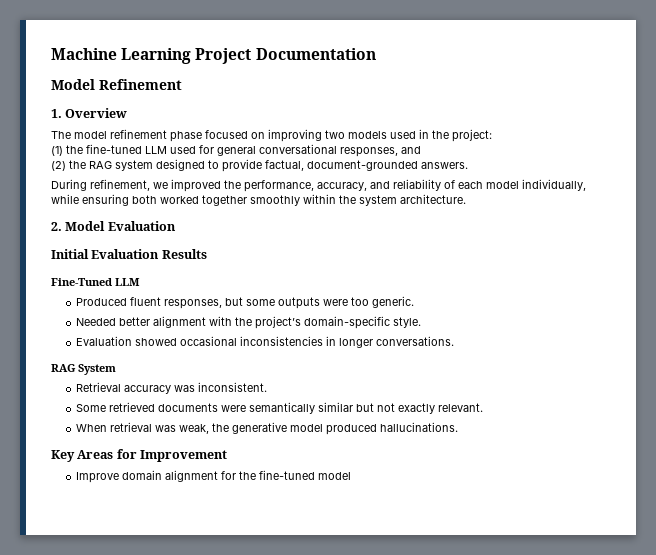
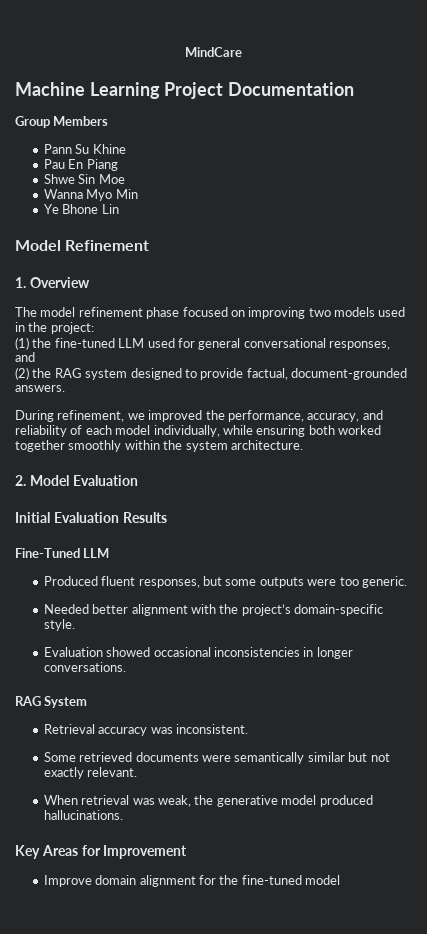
+ MindCare
+ Group Members
+ Pann Su Khine
+ Pau En Piang
+ Shwe Sin Moe
+ Wanna Myo Min
+ Ye Bhone Lin

